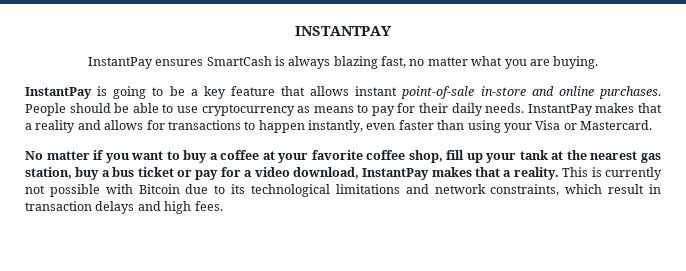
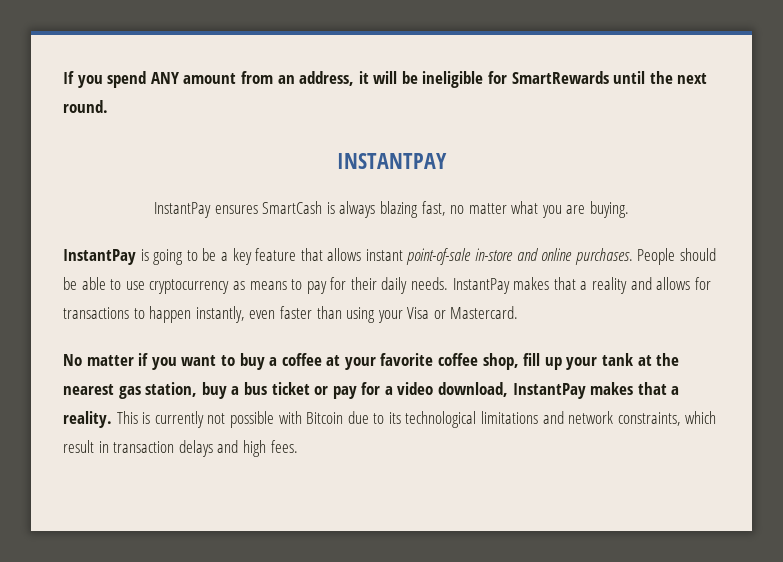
+ If you spend ANY amount from an address, it will be ineligible for SmartRewards until the next round.

